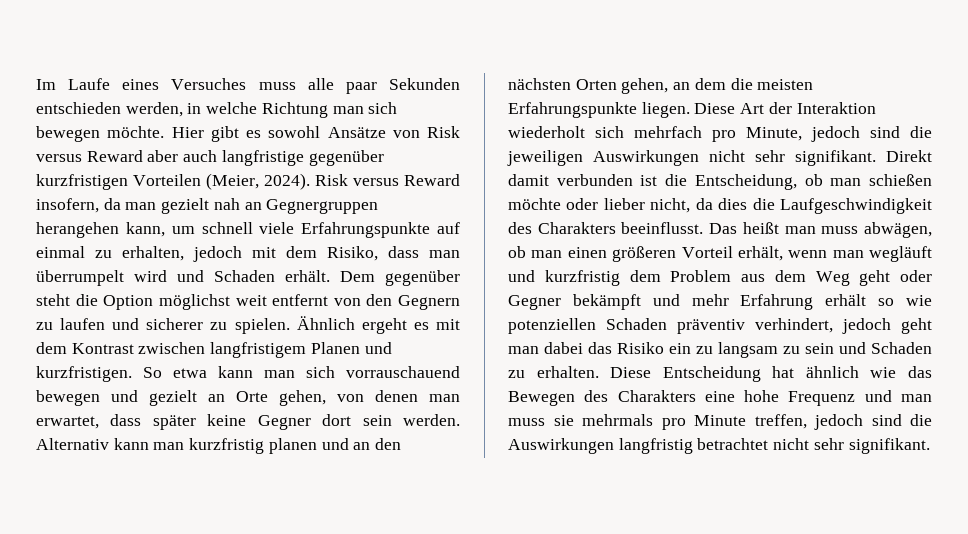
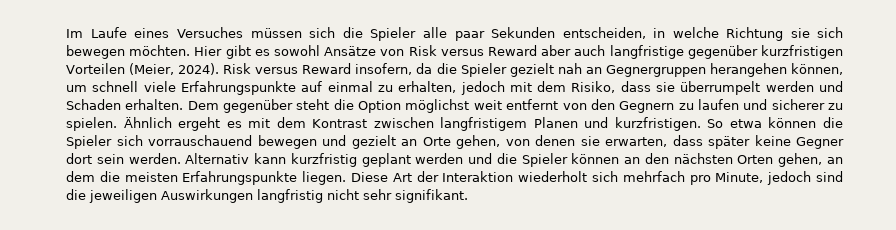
- Im Laufe eines Versuches muss alle paar Sekunden entschieden werden, in welche Richtung man sich bewegen möchte.
+ Im Laufe eines Versuches müssen sich die Spieler alle paar Sekunden entscheiden, in welche Richtung sie sich bewegen möchten.
- Risk versus Reward insofern, da man gezielt nah an Gegnergruppen herangehen kann, um schnell viele Erfahrungspunkte auf einmal zu erhalten, jedoch mit dem Risiko, dass man überrumpelt wird und Schaden erhält.
+ Risk versus Reward insofern, da die Spieler gezielt nah an Gegnergruppen herangehen können, um schnell viele Erfahrungspunkte auf einmal zu erhalten, jedoch mit dem Risiko, dass sie überrumpelt werden und Schaden erhalten.
- So etwa kann man sich vorrauschauend bewegen und gezielt an Orte gehen, von denen man erwartet, dass später keine Gegner dort sein werden.
+ So etwa können die Spieler sich vorrauschauend bewegen und gezielt an Orte gehen, von denen sie erwarten, dass später keine Gegner dort sein werden.
- Alternativ kann man kurzfristig planen und an den nächsten Orten gehen, an dem die meisten Erfahrungspunkte liegen.
+ Alternativ kann kurzfristig geplant werden und die Spieler können an den nächsten Orten gehen, an dem die meisten Erfahrungspunkte liegen.
- Diese Art der Interaktion wiederholt sich mehrfach pro Minute, jedoch sind die jeweiligen Auswirkungen nicht sehr signifikant. Direkt damit verbunden ist die Entscheidung, ob man schießen möchte oder lieber nicht, da dies die Laufgeschwindigkeit des Charakters beeinflusst. Das heißt man muss abwägen, ob man einen größeren Vorteil erhält, wenn man wegläuft und kurzfristig dem Problem aus dem Weg geht oder Gegner bekämpft und mehr Erfahrung erhält so wie potenziellen Schaden präventiv verhindert, jedoch geht man dabei das Risiko ein zu langsam zu sein und Schaden zu erhalten. Diese Entscheidung hat ähnlich wie das Bewegen des Charakters eine hohe Frequenz und man muss sie mehrmals pro Minute treffen, jedoch sind die Auswirkungen langfristig betrachtet nicht sehr signifikant.
+ Diese Art der Interaktion wiederholt sich mehrfach pro Minute, jedoch sind die jeweiligen Auswirkungen langfristig nicht sehr signifikant.

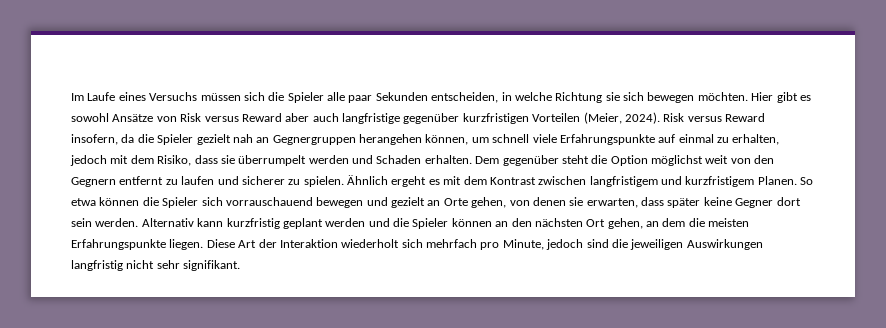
- Im Laufe eines Versuches müssen sich die Spieler alle paar Sekunden entscheiden, in welche Richtung sie sich bewegen möchten.
+ Im Laufe eines Versuchs müssen sich die Spieler alle paar Sekunden entscheiden, in welche Richtung sie sich bewegen möchten.
- Dem gegenüber steht die Option möglichst weit entfernt von den Gegnern zu laufen und sicherer zu spielen.
+ Dem gegenüber steht die Option möglichst weit von den Gegnern entfernt zu laufen und sicherer zu spielen.
- Ähnlich ergeht es mit dem Kontrast zwischen langfristigem Planen und kurzfristigen.
+ Ähnlich ergeht es mit dem Kontrast zwischen langfristigem und kurzfristigem Planen.
- Alternativ kann kurzfristig geplant werden und die Spieler können an den nächsten Orten gehen, an dem die meisten Erfahrungspunkte liegen.
+ Alternativ kann kurzfristig geplant werden und die Spieler können an den nächsten Ort gehen, an dem die meisten Erfahrungspunkte liegen.

